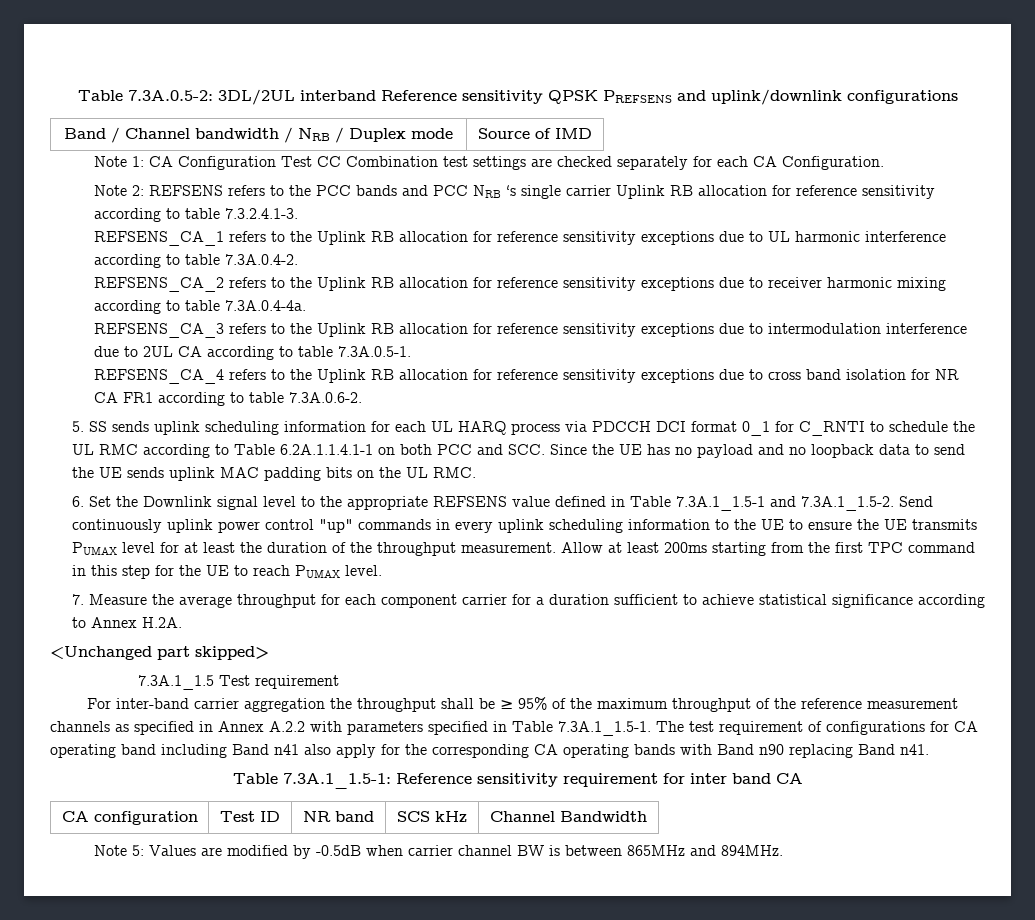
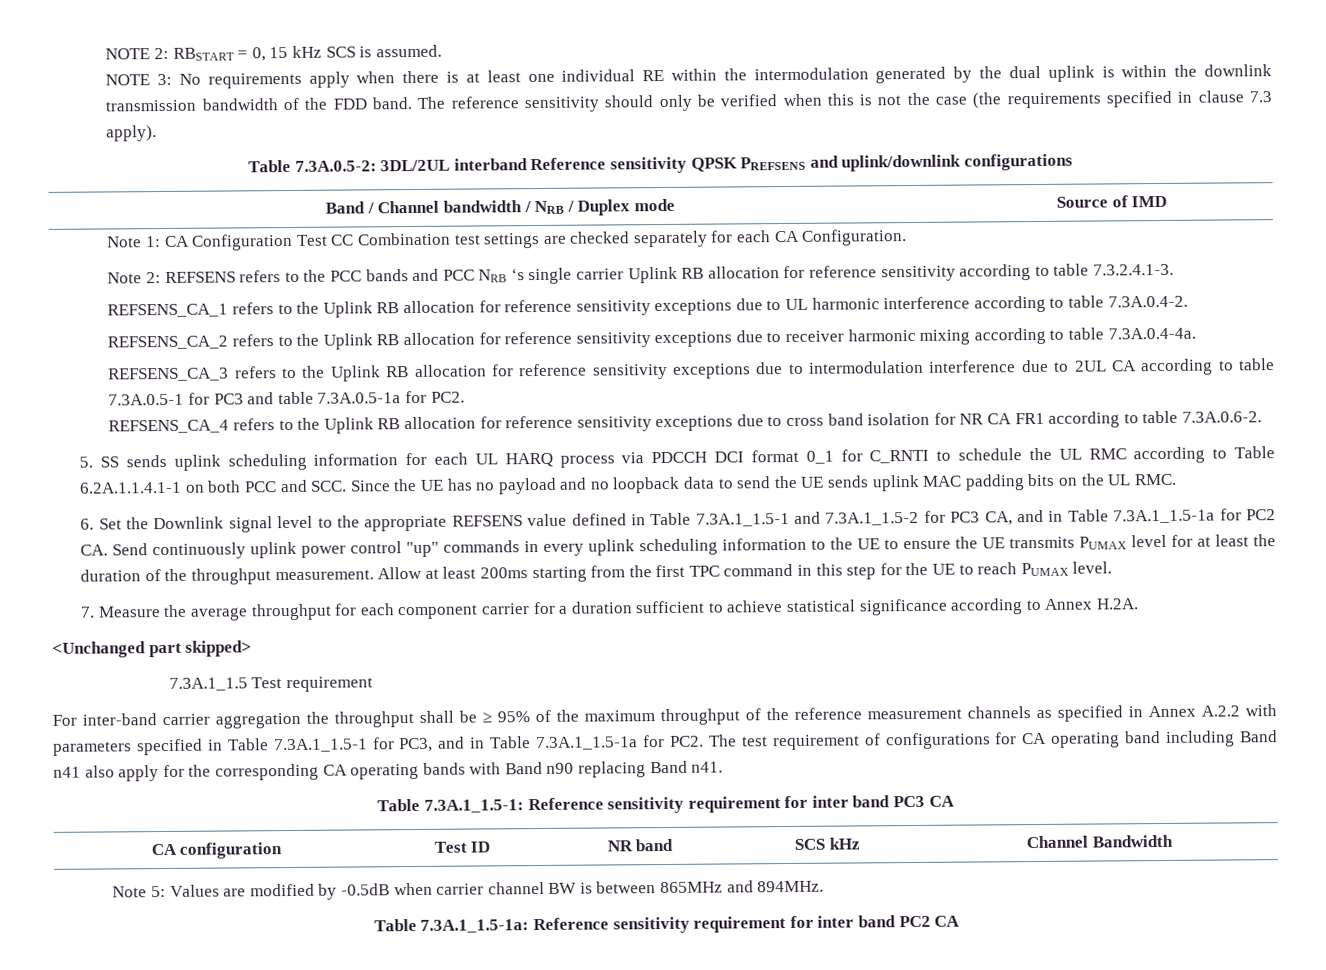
+ NOTE 2: RBSTART = 0, 15 kHz SCS is assumed.
+ NOTE 3: No requirements apply when there is at least one individual RE within the intermodulation generated by the dual uplink is within the downlink transmission bandwidth of the FDD band. The reference sensitivity should only be verified when this is not the case (the requirements specified in clause 7.3 apply).
- REFSENS_CA_3 refers to the Uplink RB allocation for reference sensitivity exceptions due to intermodulation interference due to 2UL CA according to table 7.3A.0.5-1.
+ REFSENS_CA_3 refers to the Uplink RB allocation for reference sensitivity exceptions due to intermodulation interference due to 2UL CA according to table 7.3A.0.5-1 for PC3 and table 7.3A.0.5-1a for PC2.
- 6. Set the Downlink signal level to the appropriate REFSENS value defined in Table 7.3A.1_1.5-1 and 7.3A.1_1.5-2. Send continuously uplink power control "up" commands in every uplink scheduling information to the UE to ensure the UE transmits PUMAX level for at least the duration of the throughput measurement.
+ 6. Set the Downlink signal level to the appropriate REFSENS value defined in Table 7.3A.1_1.5-1 and 7.3A.1_1.5-2 for PC3 CA, and in Table 7.3A.1_1.5-1a for PC2 CA. Send continuously uplink power control "up" commands in every uplink scheduling information to the UE to ensure the UE transmits PUMAX level for at least the duration of the throughput measurement.
- For inter-band carrier aggregation the throughput shall be ≥ 95% of the maximum throughput of the reference measurement channels as specified in Annex A.2.2 with parameters specified in Table 7.3A.1_1.5-1. The test requirement of configurations for CA operating band including Band n41 also apply for the corresponding CA operating bands with Band n90 replacing Band n41.
+ For inter-band carrier aggregation the throughput shall be ≥ 95% of the maximum throughput of the reference measurement channels as specified in Annex A.2.2 with parameters specified in Table 7.3A.1_1.5-1 for PC3, and in Table 7.3A.1_1.5-1a for PC2. The test requirement of configurations for CA operating band including Band n41 also apply for the corresponding CA operating bands with Band n90 replacing Band n41.
- Table 7.3A.1_1.5-1: Reference sensitivity requirement for inter band CA
+ Table 7.3A.1_1.5-1: Reference sensitivity requirement for inter band PC3 CA
+ Table 7.3A.1_1.5-1a: Reference sensitivity requirement for inter band PC2 CA

